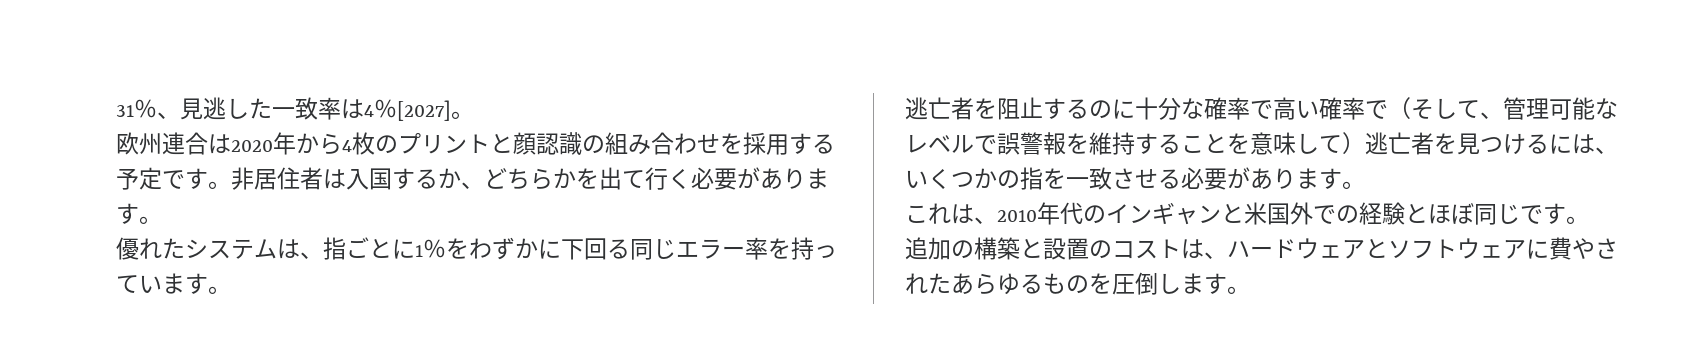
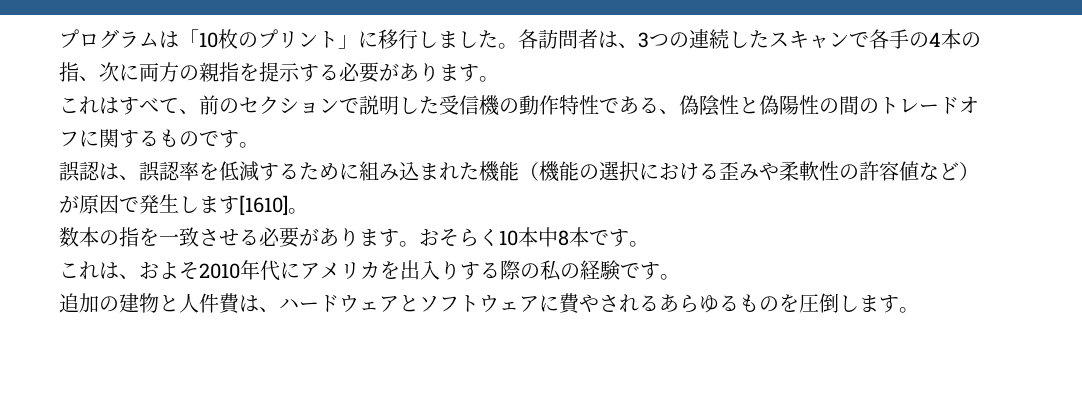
- 31％、見逃した一致率は4％[2027]。
- 欧州連合は2020年から4枚のプリントと顔認識の組み合わせを採用する予定です。非居住者は入国するか、どちらかを出て行く必要があります。
- 優れたシステムは、指ごとに1％をわずかに下回る同じエラー率を持っています。
- 逃亡者を阻止するのに十分な確率で高い確率で（そして、管理可能なレベルで誤警報を維持することを意味して）逃亡者を見つけるには、いくつかの指を一致させる必要があります。
+ プログラムは「10枚のプリント」に移行しました。各訪問者は、3つの連続したスキャンで各手の4本の指、次に両方の親指を提示する必要があります。
+ これはすべて、前のセクションで説明した受信機の動作特性である、偽陰性と偽陽性の間のトレードオフに関するものです。
+ 誤認は、誤認率を低減するために組み込まれた機能（機能の選択における歪みや柔軟性の許容値など）が原因で発生します[1610]。
+ 数本の指を一致させる必要があります。おそらく10本中8本です。
- これは、2010年代のインギャンと米国外での経験とほぼ同じです。
+ これは、およそ2010年代にアメリカを出入りする際の私の経験です。
- 追加の構築と設置のコストは、ハードウェアとソフトウェアに費やされたあらゆるものを圧倒します。
+ 追加の建物と人件費は、ハードウェアとソフトウェアに費やされるあらゆるものを圧倒します。

